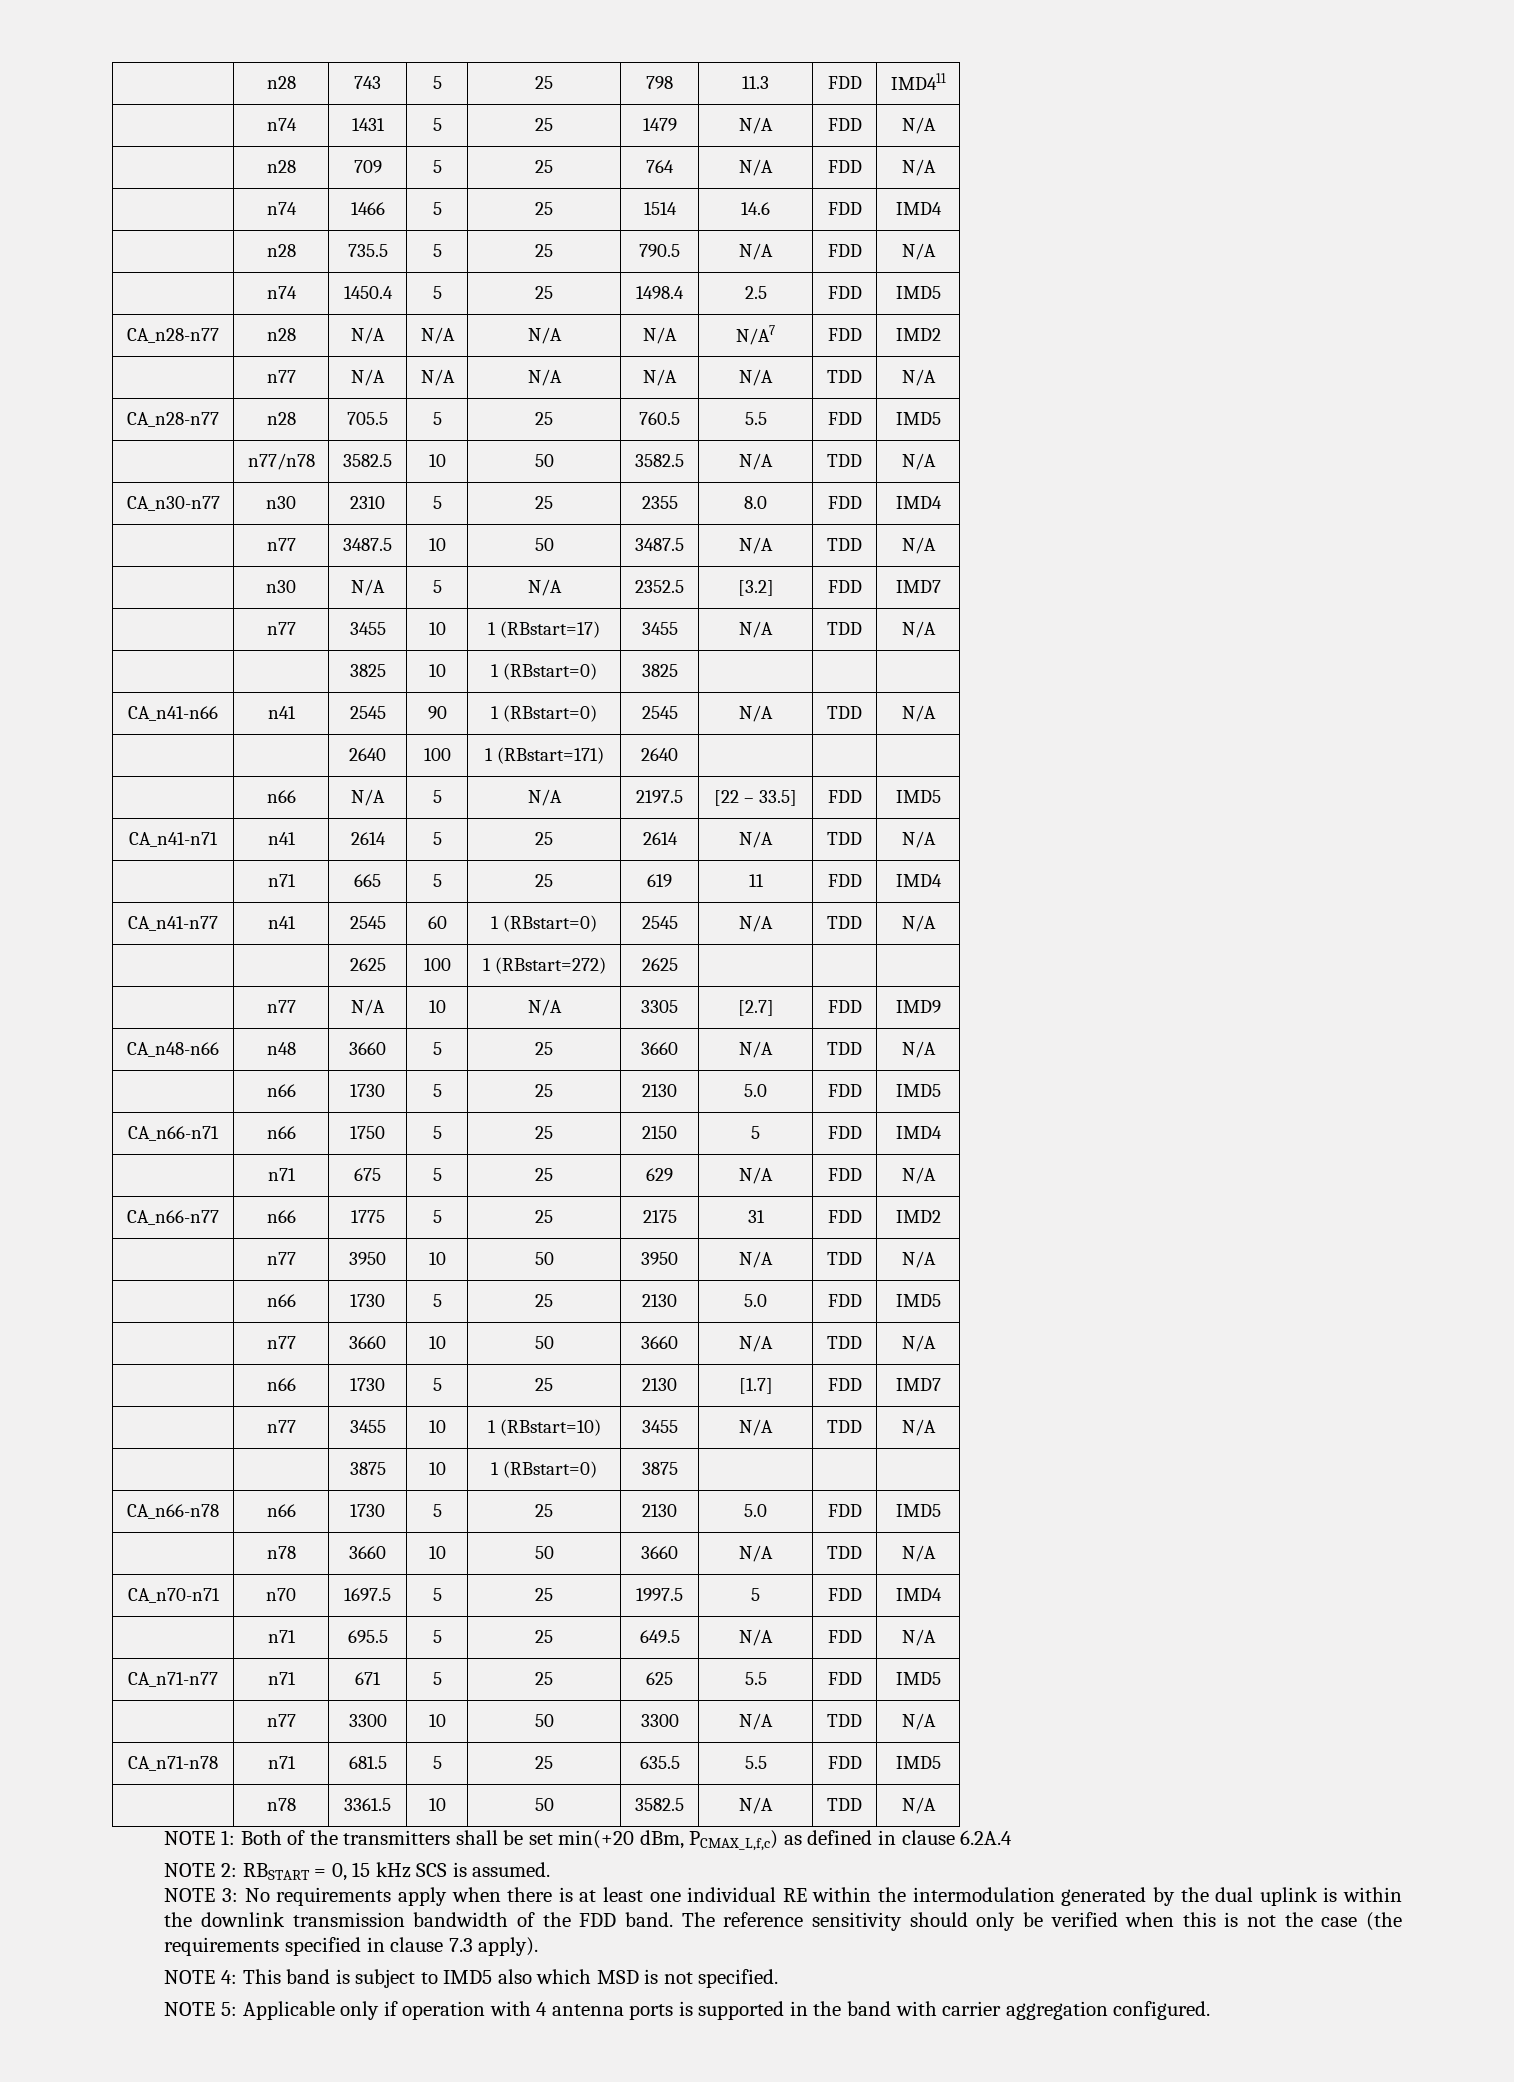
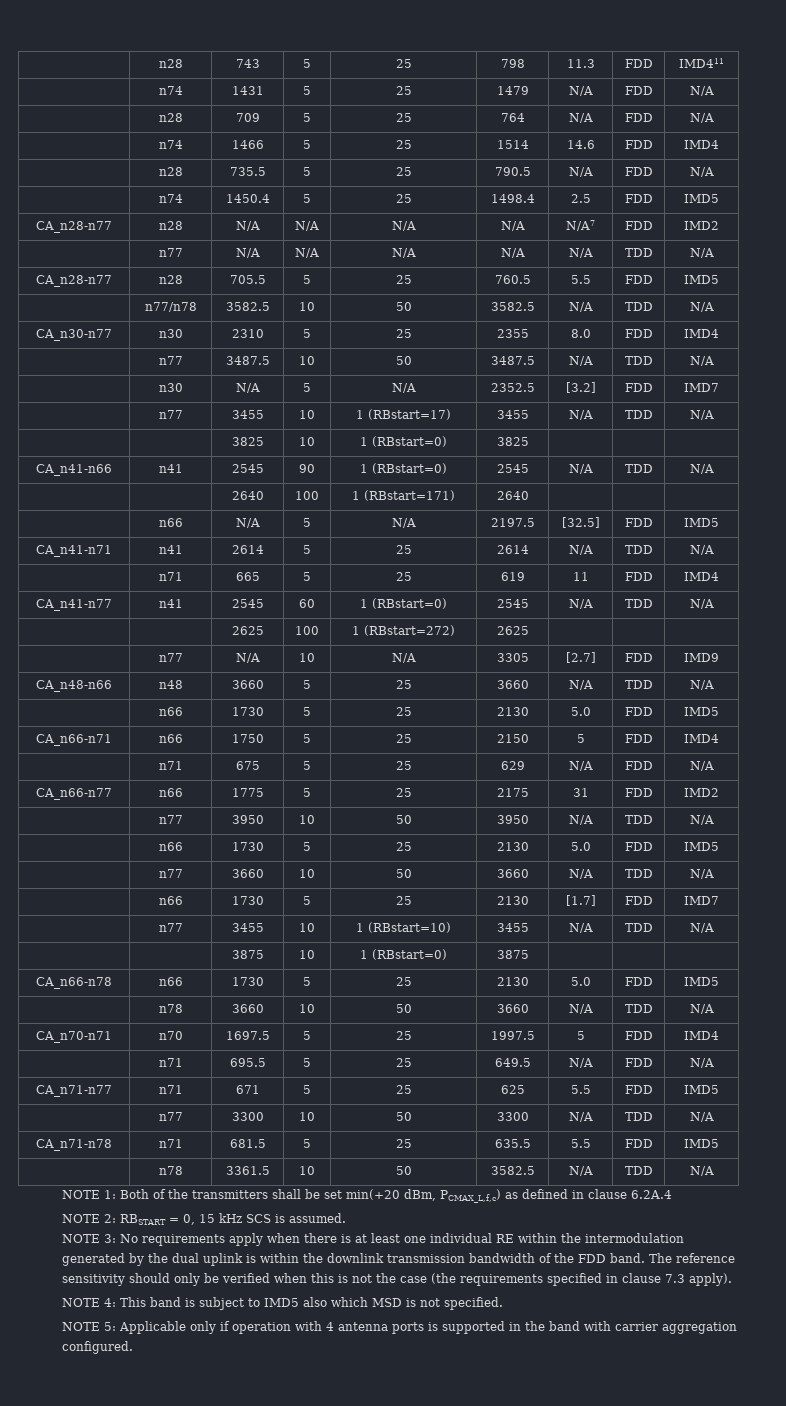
- | n66 | N/A | 5 | N/A | 2197.5 | [22 – 33.5] | FDD | IMD5
+ | n66 | N/A | 5 | N/A | 2197.5 | [32.5] | FDD | IMD5

